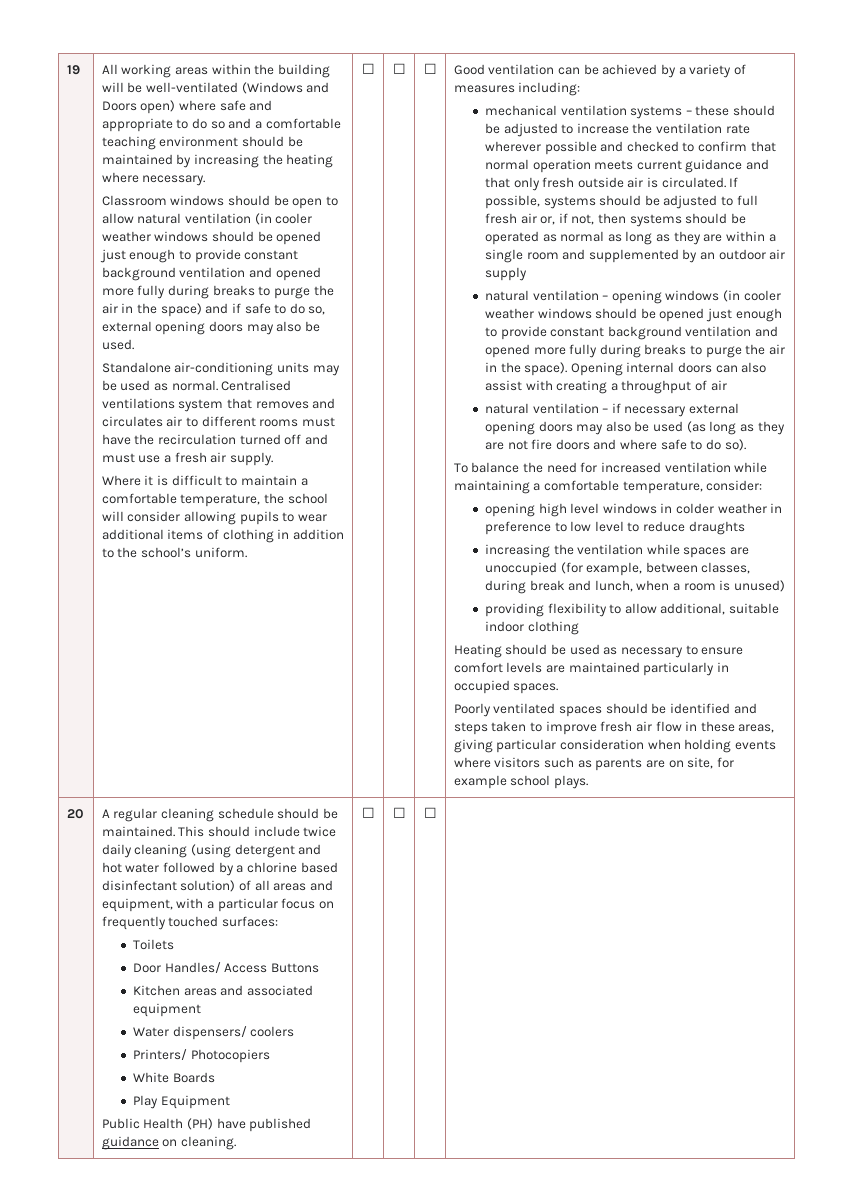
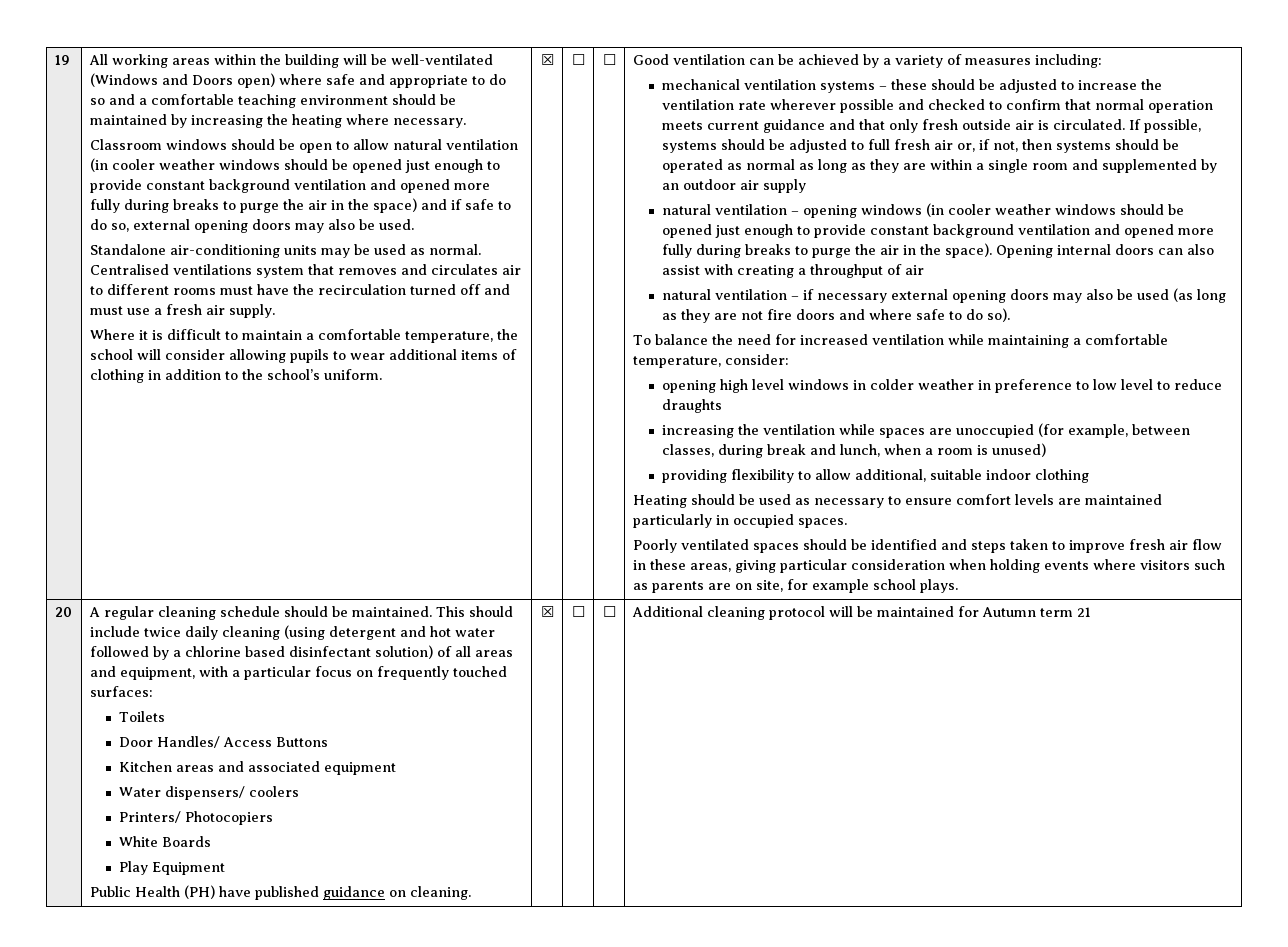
- Where it is difficult to maintain a comfortable temperature, the school will consider allowing pupils to wear additional items of clothing in addition to the school’s uniform. | ☐
+ Where it is difficult to maintain a comfortable temperature, the school will consider allowing pupils to wear additional items of clothing in addition to the school’s uniform. | ☒
- Public Health (PH) have published guidance on cleaning. | ☐ | ☐ | ☐
+ Public Health (PH) have published guidance on cleaning. | ☒ | ☐ | ☐ | Additional cleaning protocol will be maintained for Autumn term 21

